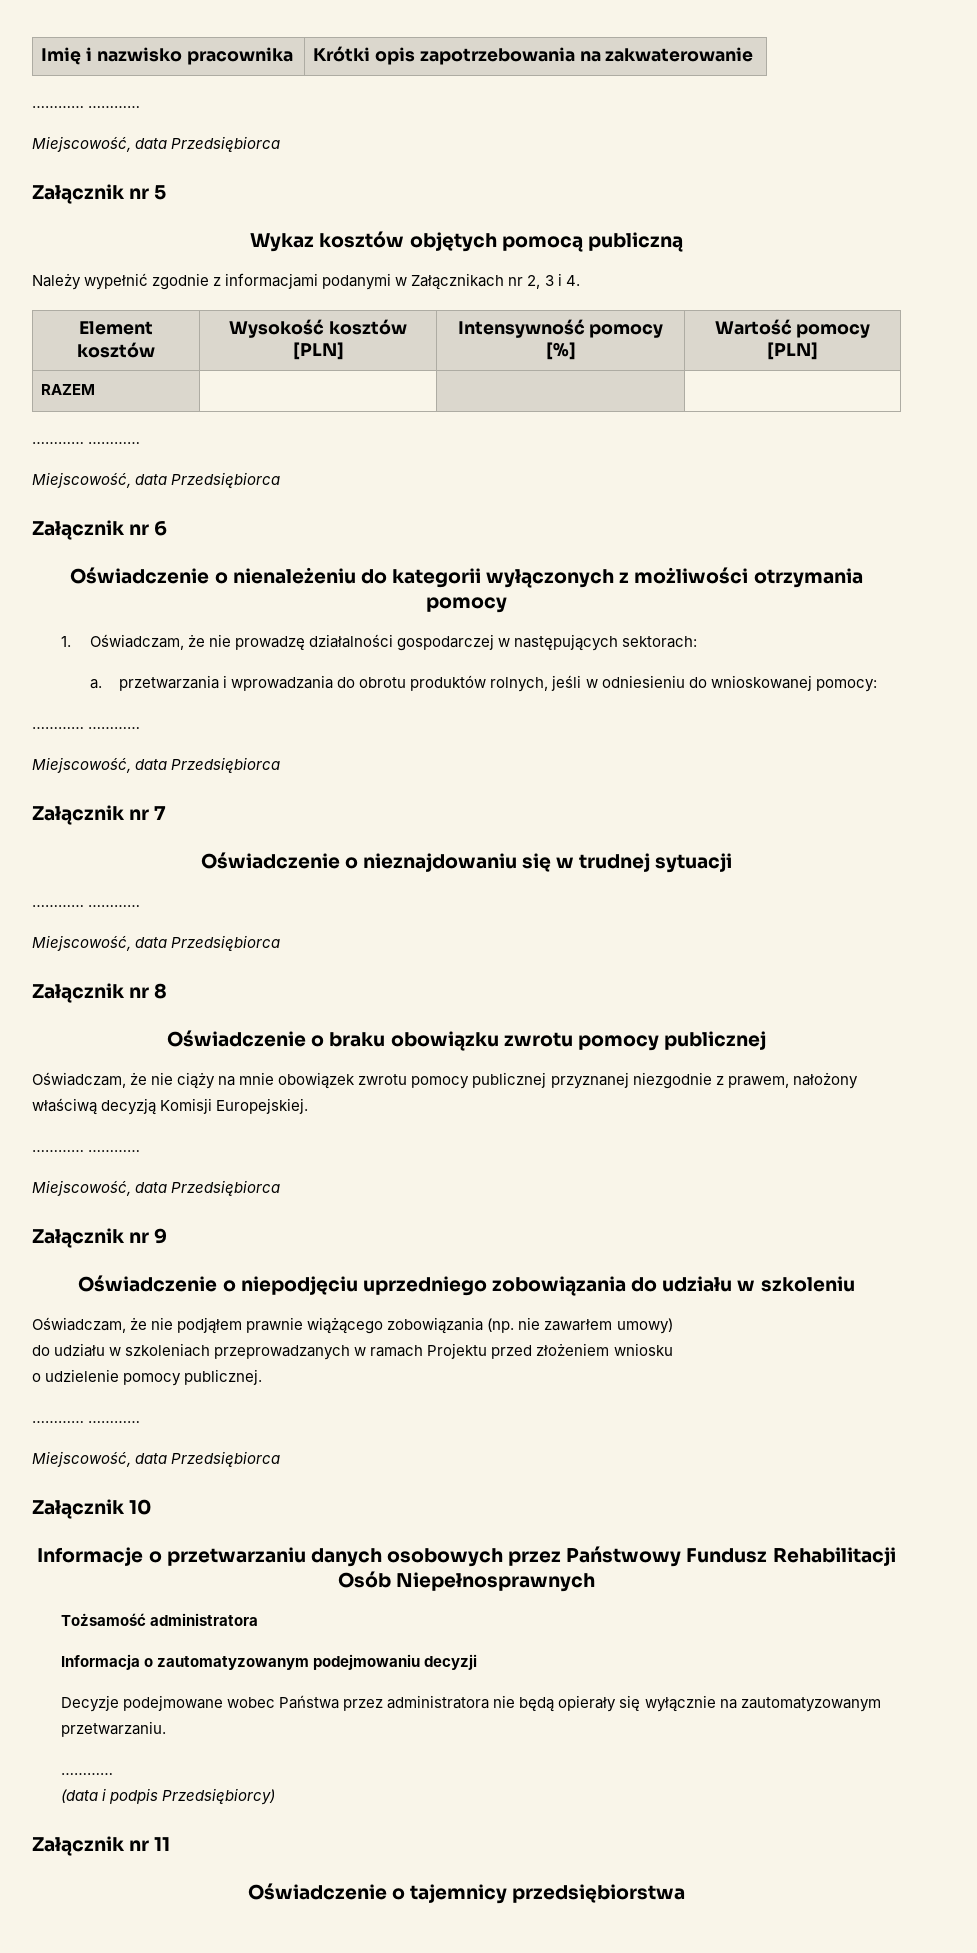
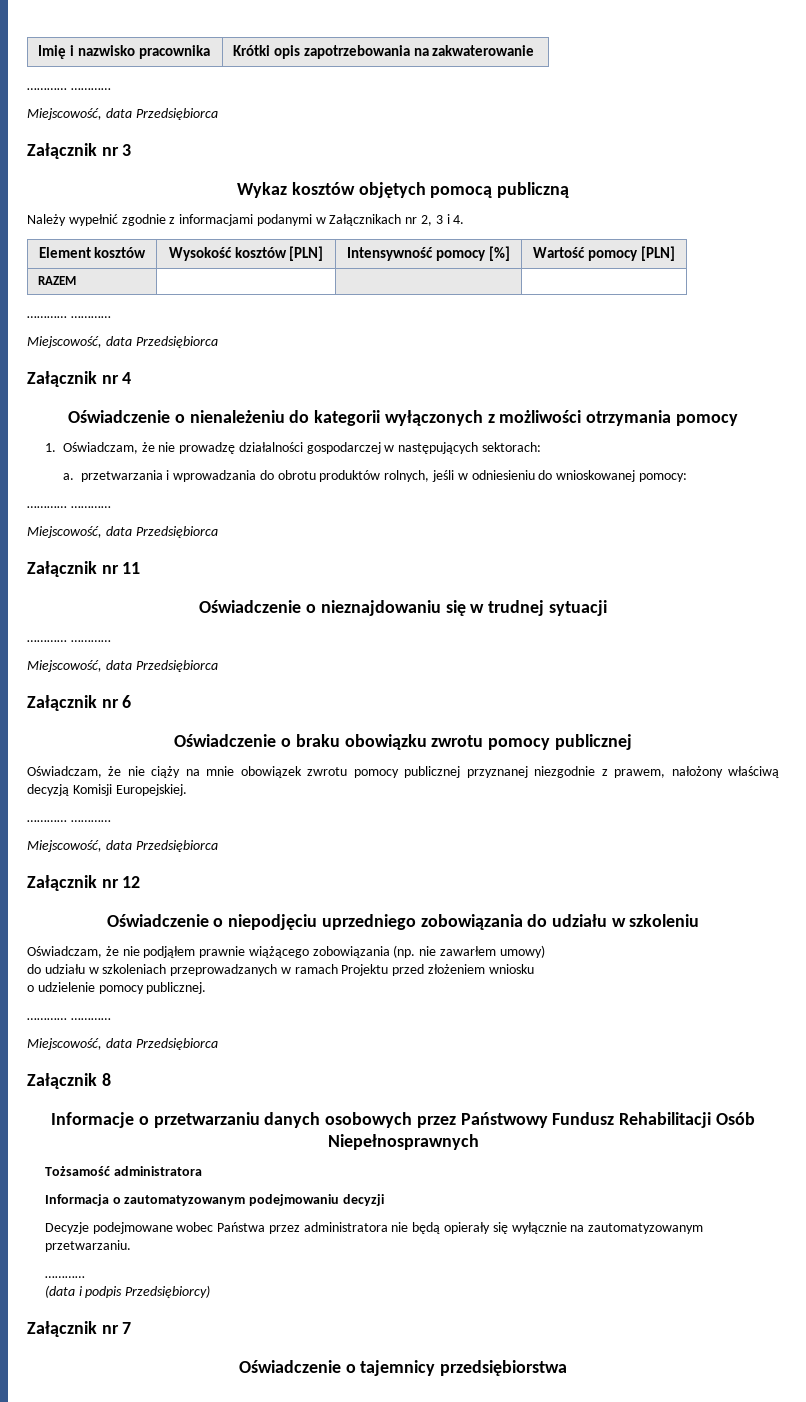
- Załącznik nr 5
+ Załącznik nr 3
- Załącznik nr 6
+ Załącznik nr 4
- Załącznik nr 7
+ Załącznik nr 11
- Załącznik nr 8
+ Załącznik nr 6
- Załącznik nr 9
+ Załącznik nr 12
- Załącznik 10
+ Załącznik 8
- Załącznik nr 11
+ Załącznik nr 7

